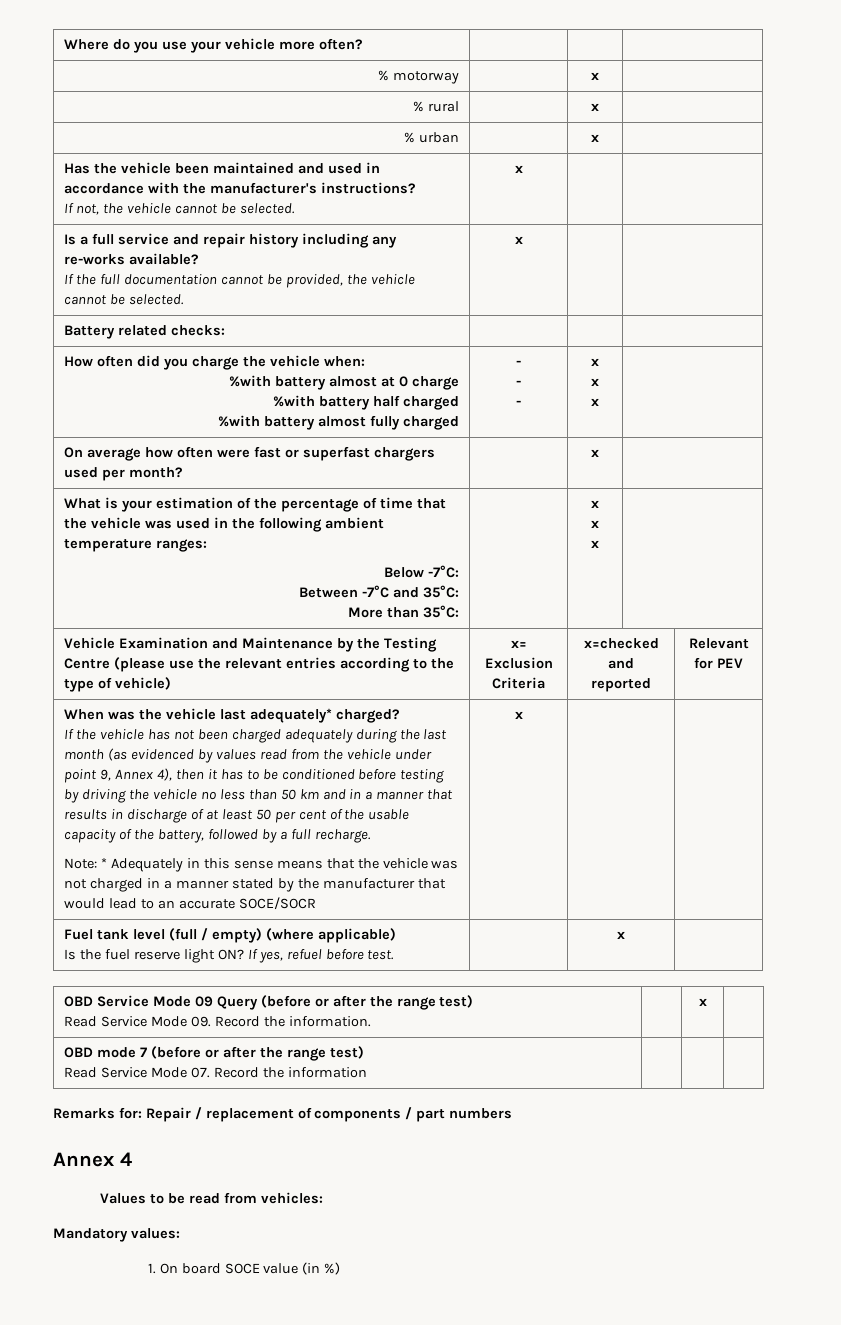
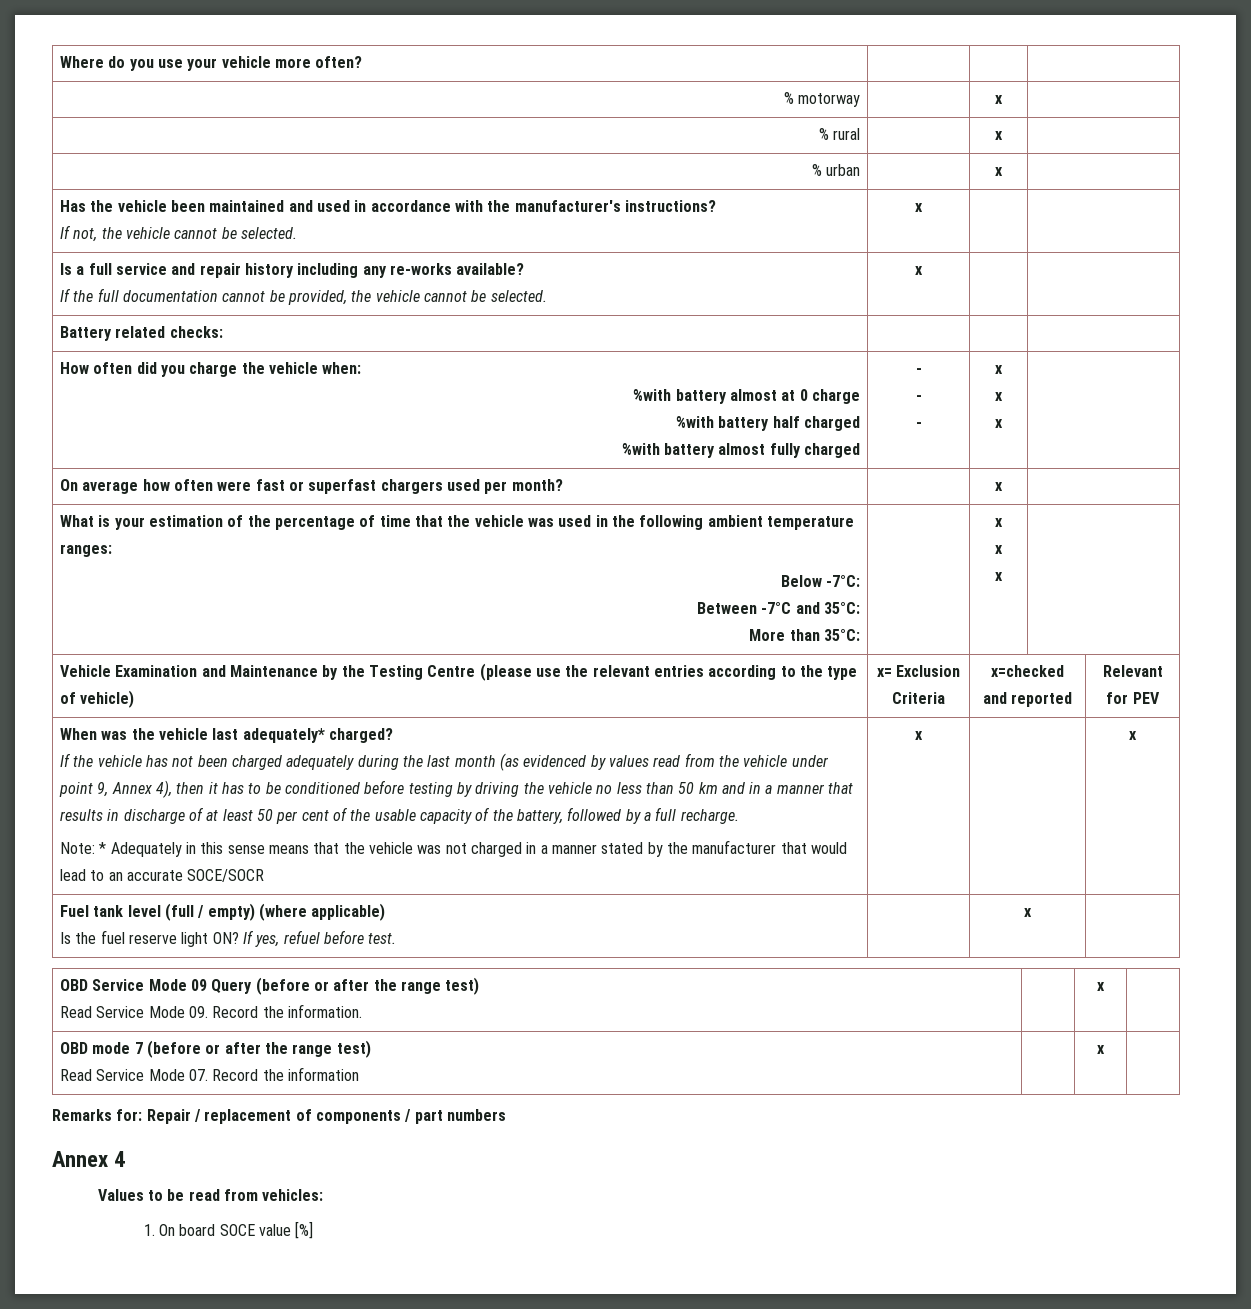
- Note: * Adequately in this sense means that the vehicle was not charged in a manner stated by the manufacturer that would lead to an accurate SOCE/SOCR | x
+ Note: * Adequately in this sense means that the vehicle was not charged in a manner stated by the manufacturer that would lead to an accurate SOCE/SOCR | x | | x
  OBD mode 7 (before or after the range test)
- Read Service Mode 07. Record the information | | |
+ Read Service Mode 07. Record the information | | x |
- Mandatory values:
- 1. On board SOCE value (in %)
+ 1. On board SOCE value [%]

